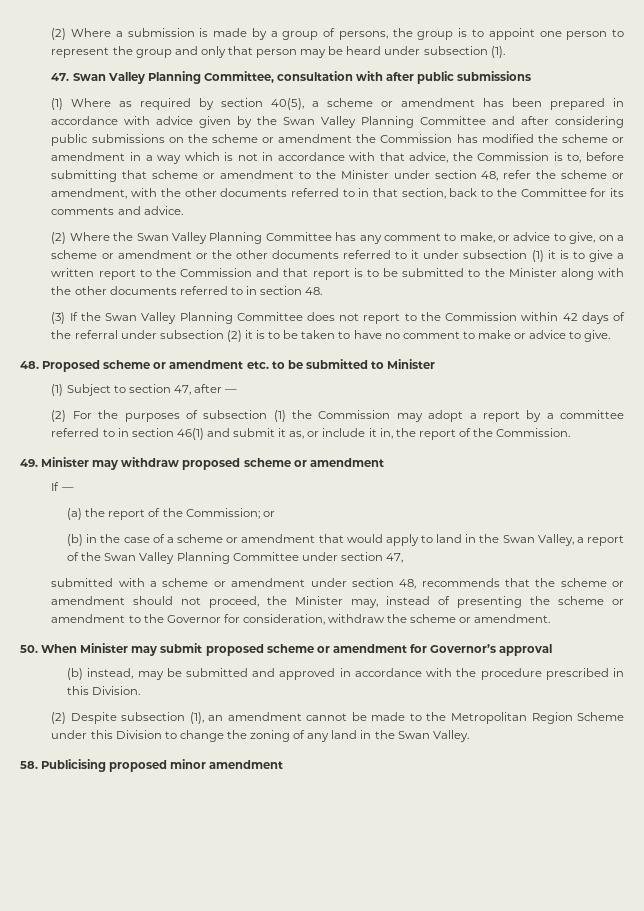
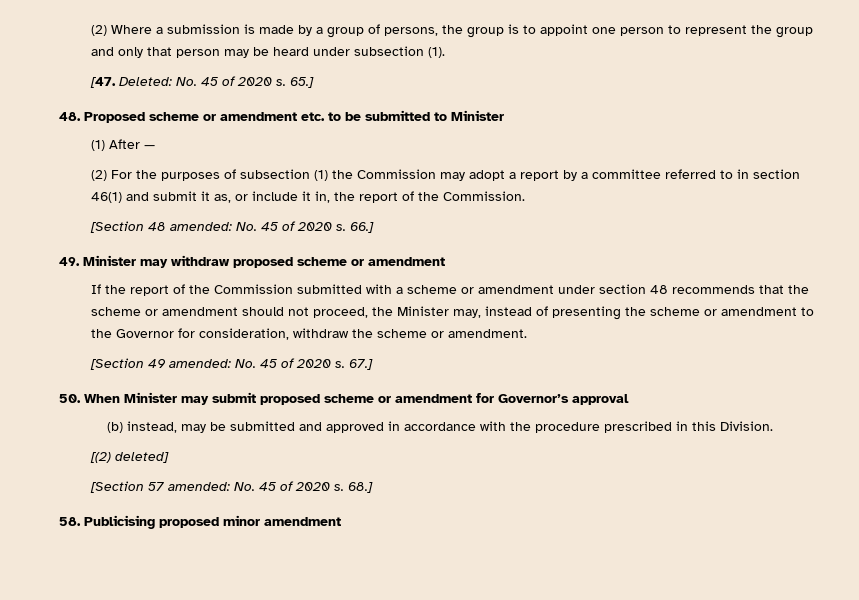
- 47. Swan Valley Planning Committee, consultation with after public submissions
- (1) Where as required by section 40(5), a scheme or amendment has been prepared in accordance with advice given by the Swan Valley Planning Committee and after considering public submissions on the scheme or amendment the Commission has modified the scheme or amendment in a way which is not in accordance with that advice, the Commission is to, before submitting that scheme or amendment to the Minister under section 48, refer the scheme or amendment, with the other documents referred to in that section, back to the Committee for its comments and advice.
- (2) Where the Swan Valley Planning Committee has any comment to make, or advice to give, on a scheme or amendment or the other documents referred to it under subsection (1) it is to give a written report to the Commission and that report is to be submitted to the Minister along with the other documents referred to in section 48.
- (3) If the Swan Valley Planning Committee does not report to the Commission within 42 days of the referral under subsection (2) it is to be taken to have no comment to make or advice to give.
+ [47. Deleted: No. 45 of 2020 s. 65.]
- (1) Subject to section 47, after —
+ (1) After —
+ [Section 48 amended: No. 45 of 2020 s. 66.]
- If —
- (a) the report of the Commission; or
- (b) in the case of a scheme or amendment that would apply to land in the Swan Valley, a report of the Swan Valley Planning Committee under section 47,
- submitted with a scheme or amendment under section 48, recommends that the scheme or amendment should not proceed, the Minister may, instead of presenting the scheme or amendment to the Governor for consideration, withdraw the scheme or amendment.
+ If the report of the Commission submitted with a scheme or amendment under section 48 recommends that the scheme or amendment should not proceed, the Minister may, instead of presenting the scheme or amendment to the Governor for consideration, withdraw the scheme or amendment.
+ [Section 49 amended: No. 45 of 2020 s. 67.]
- (2) Despite subsection (1), an amendment cannot be made to the Metropolitan Region Scheme under this Division to change the zoning of any land in the Swan Valley.
+ [(2) deleted]
+ [Section 57 amended: No. 45 of 2020 s. 68.]

